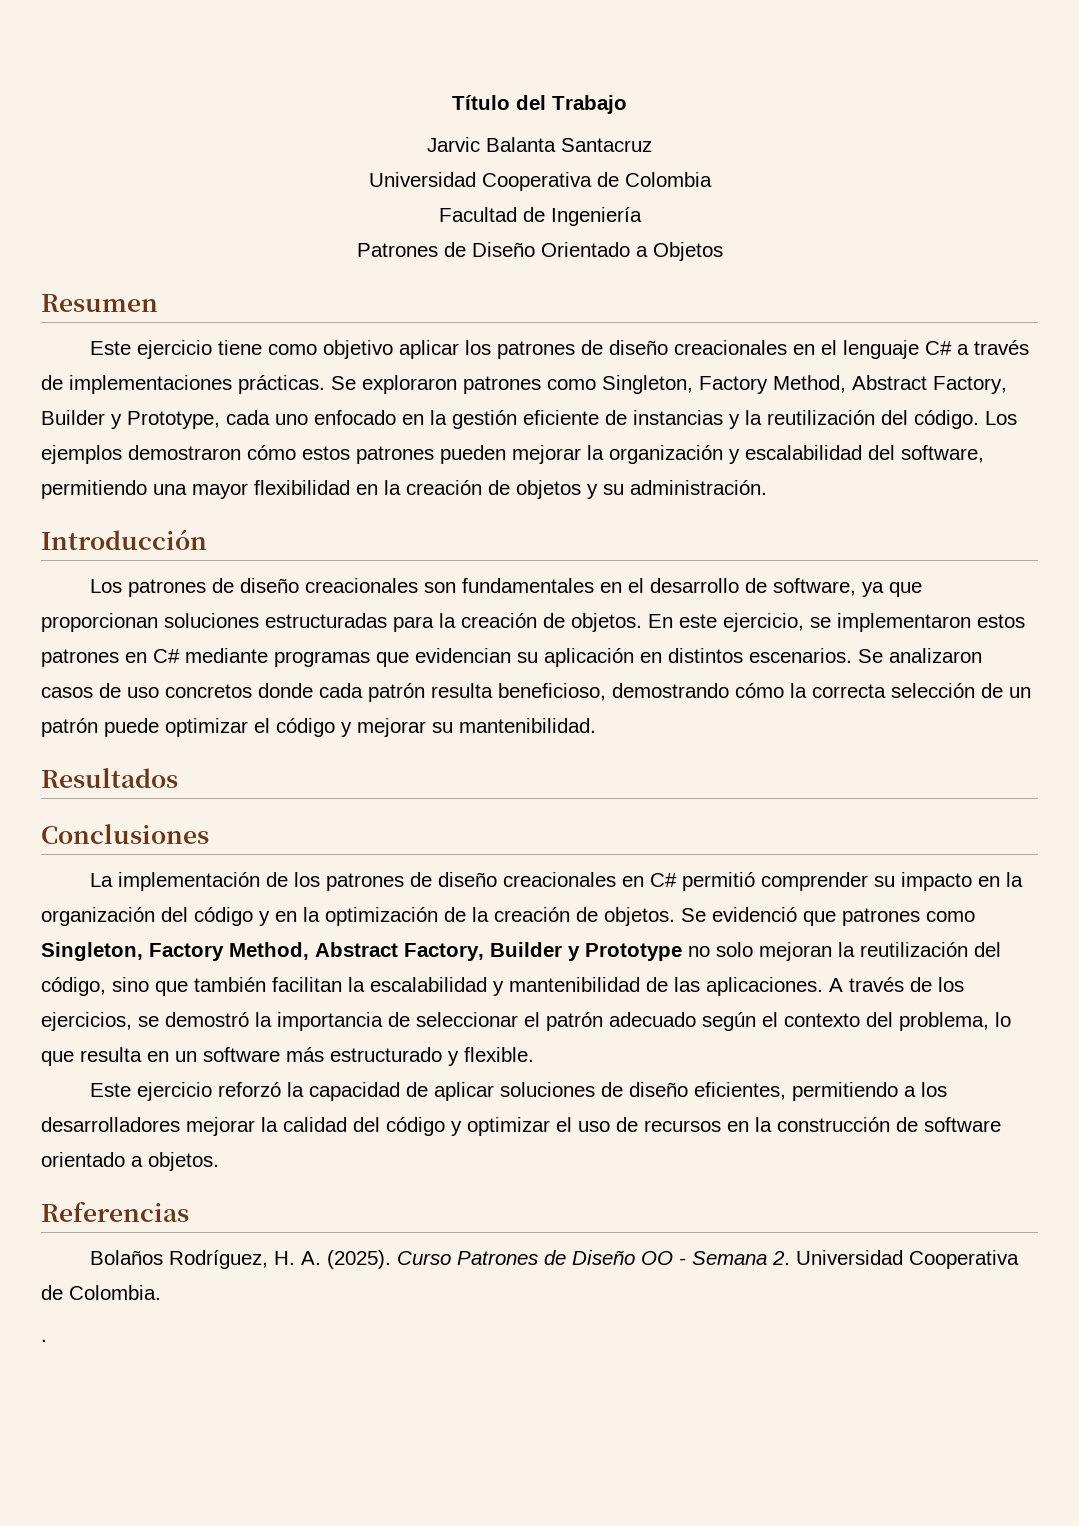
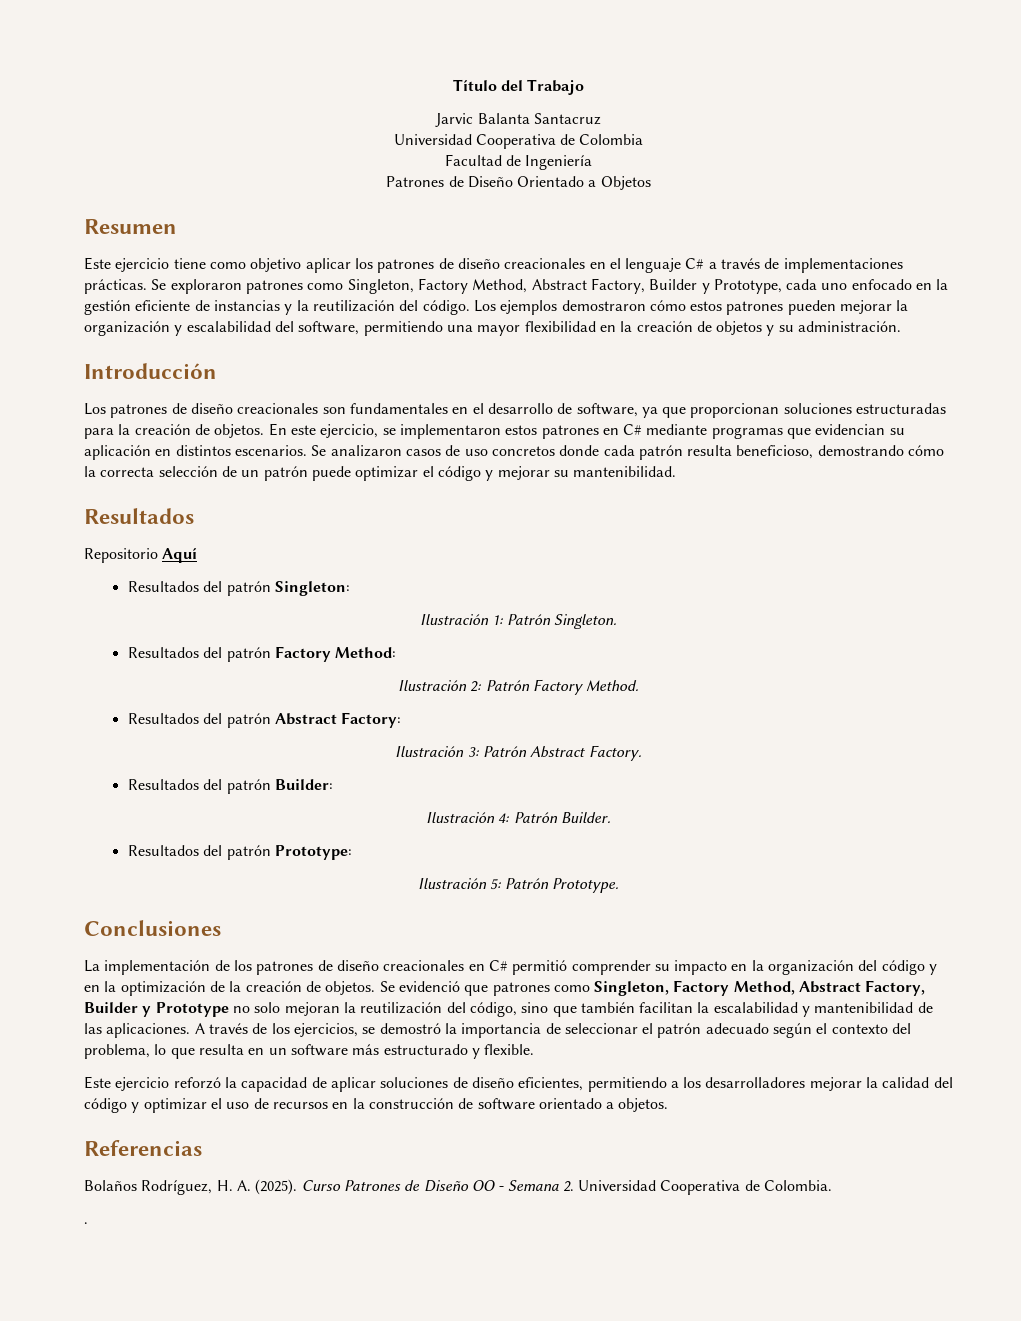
+ Repositorio Aquí
+ Resultados del patrón Singleton:
+ Ilustración 1: Patrón Singleton.
+ Resultados del patrón Factory Method:
+ Ilustración 2: Patrón Factory Method.
+ Resultados del patrón Abstract Factory:
+ Ilustración 3: Patrón Abstract Factory.
+ Resultados del patrón Builder:
+ Ilustración 4: Patrón Builder.
+ Resultados del patrón Prototype:
+ Ilustración 5: Patrón Prototype.

